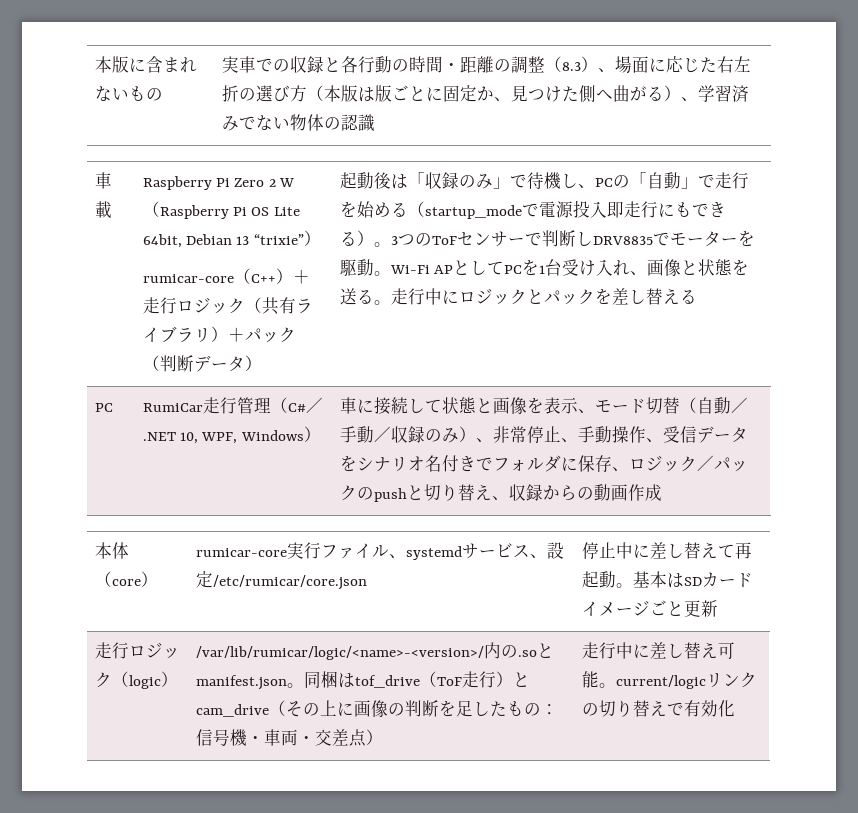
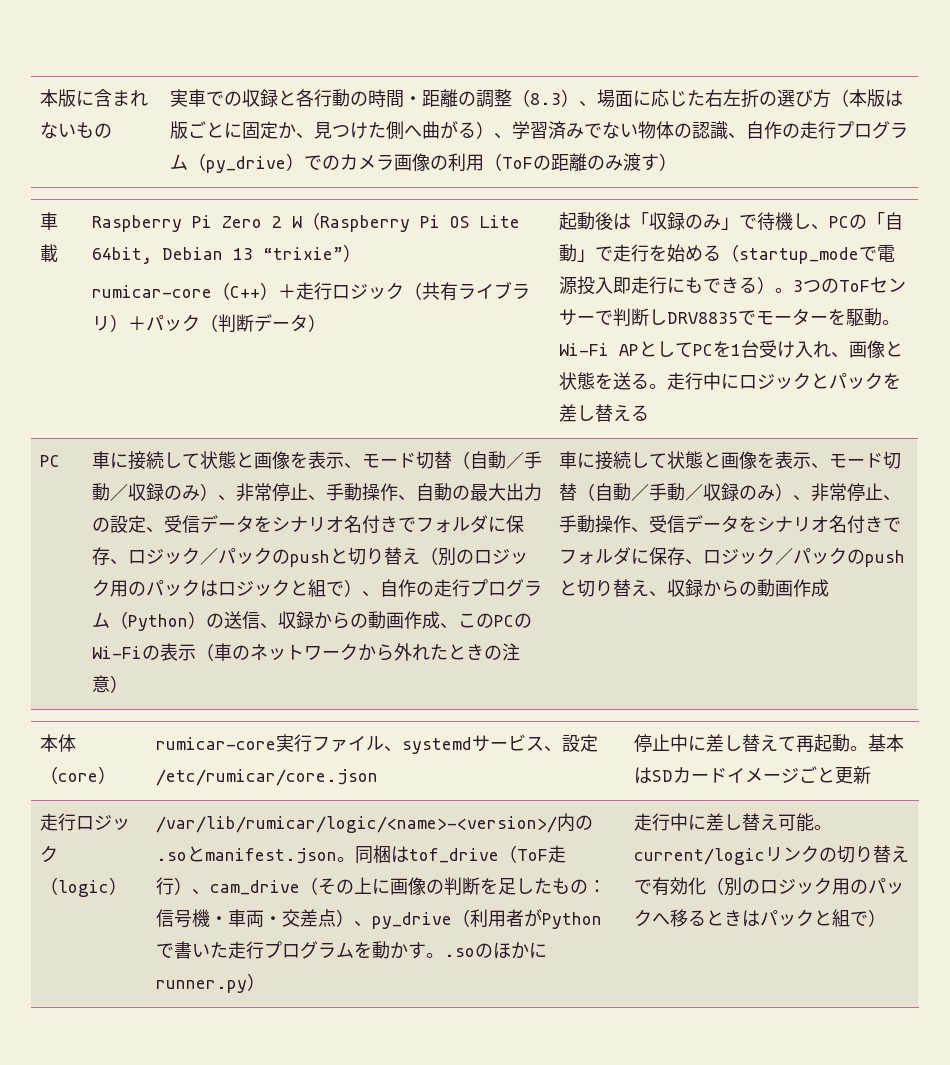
- 実車での収録と各行動の時間・距離の調整（8.3）、場面に応じた右左折の選び方（本版は版ごとに固定か、見つけた側へ曲がる）、学習済みでない物体の認識
+ 実車での収録と各行動の時間・距離の調整（8.3）、場面に応じた右左折の選び方（本版は版ごとに固定か、見つけた側へ曲がる）、学習済みでない物体の認識、自作の走行プログラム（py_drive）でのカメラ画像の利用（ToFの距離のみ渡す）
- RumiCar走行管理（C#／.NET 10, WPF, Windows）
+ 車に接続して状態と画像を表示、モード切替（自動／手動／収録のみ）、非常停止、手動操作、自動の最大出力の設定、受信データをシナリオ名付きでフォルダに保存、ロジック／パックのpushと切り替え（別のロジック用のパックはロジックと組で）、自作の走行プログラム（Python）の送信、収録からの動画作成、このPCのWi-Fiの表示（車のネットワークから外れたときの注意）
- 同梱はtof_drive（ToF走行）とcam_drive（その上に画像の判断を足したもの：信号機・車両・交差点）
+ 同梱はtof_drive（ToF走行）、cam_drive（その上に画像の判断を足したもの：信号機・車両・交差点）、py_drive（利用者がPythonで書いた走行プログラムを動かす。.soのほかにrunner.py）
- 走行中に差し替え可能。current/logicリンクの切り替えで有効化
+ 走行中に差し替え可能。current/logicリンクの切り替えで有効化（別のロジック用のパックへ移るときはパックと組で）

